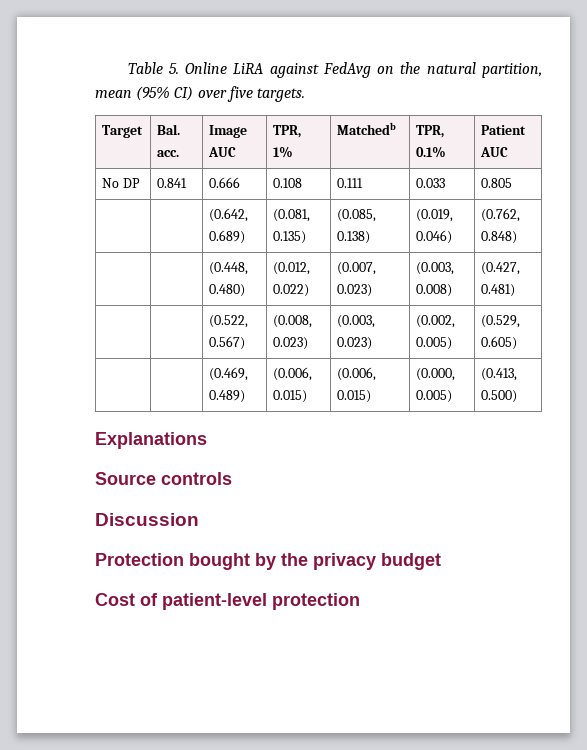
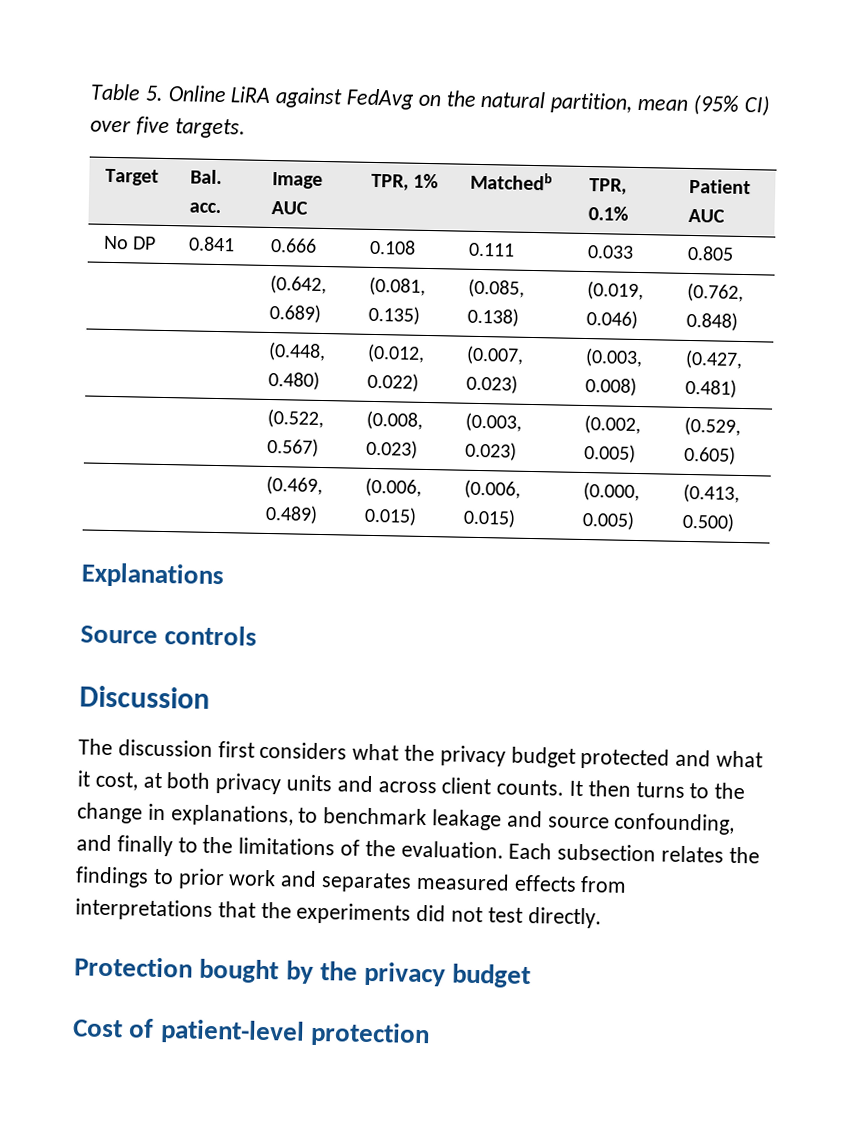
+ The discussion first considers what the privacy budget protected and what it cost, at both privacy units and across client counts. It then turns to the change in explanations, to benchmark leakage and source confounding, and finally to the limitations of the evaluation. Each subsection relates the findings to prior work and separates measured effects from interpretations that the experiments did not test directly.

